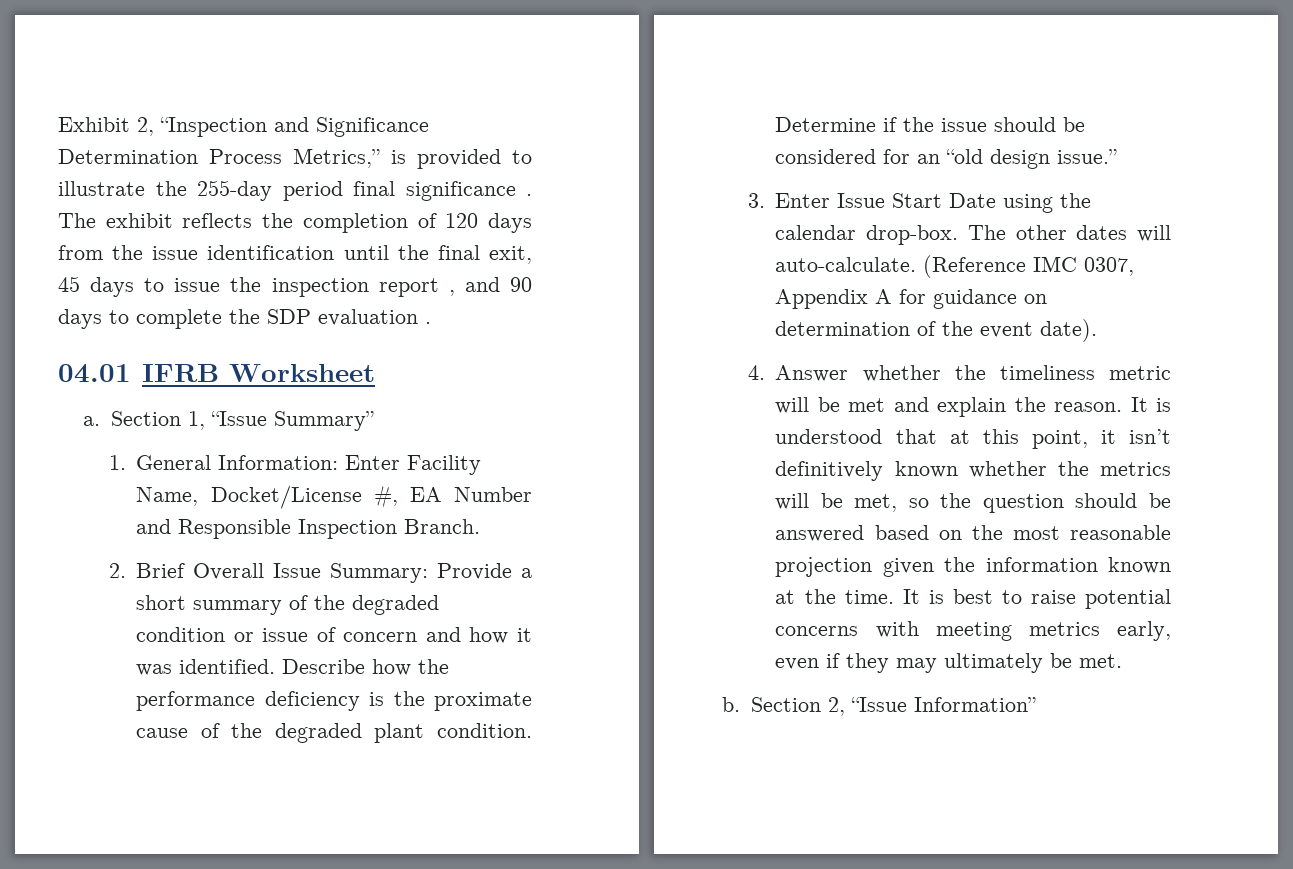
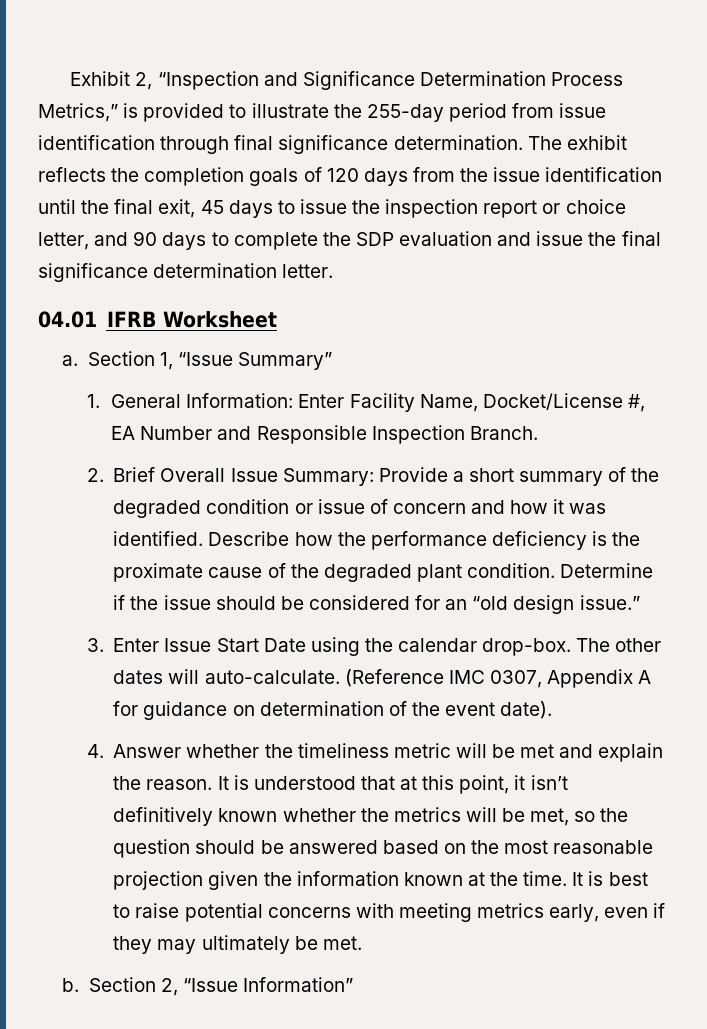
- Exhibit 2, “Inspection and Significance Determination Process Metrics,” is provided to illustrate the 255-day period final significance .
+ Exhibit 2, “Inspection and Significance Determination Process Metrics,” is provided to illustrate the 255-day period from issue identification through final significance determination.
- The exhibit reflects the completion of 120 days from the issue identification until the final exit, 45 days to issue the inspection report , and 90 days to complete the SDP evaluation .
+ The exhibit reflects the completion goals of 120 days from the issue identification until the final exit, 45 days to issue the inspection report or choice letter, and 90 days to complete the SDP evaluation and issue the final significance determination letter.

